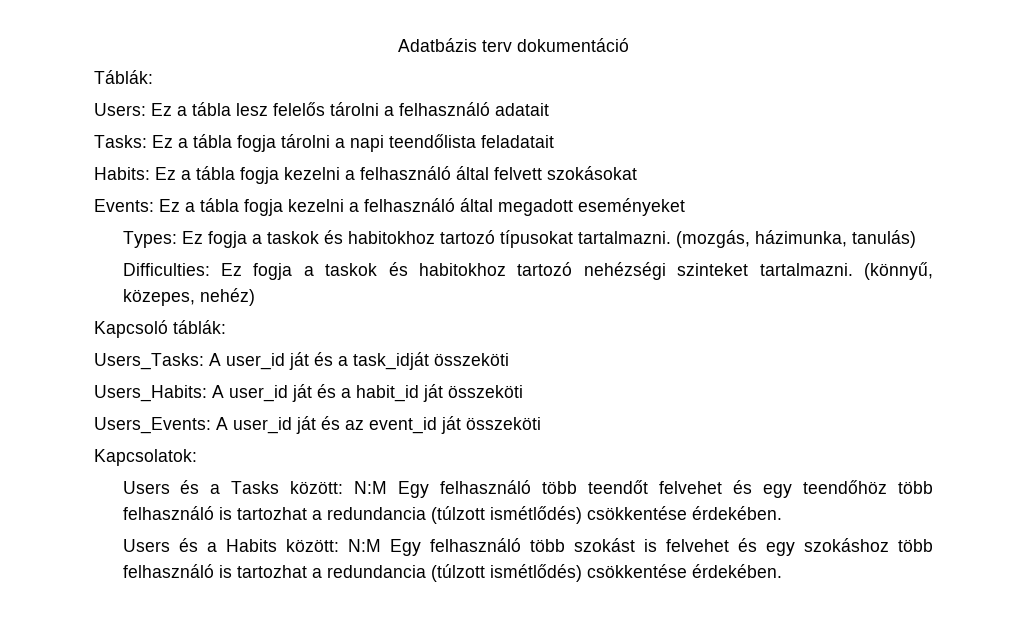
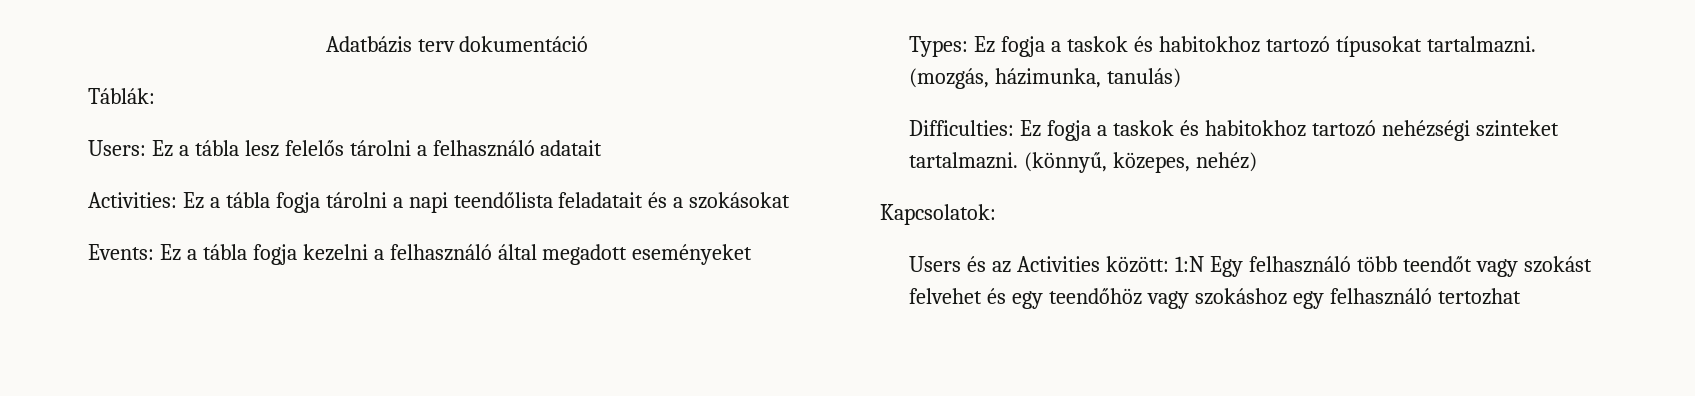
- Tasks: Ez a tábla fogja tárolni a napi teendőlista feladatait
- Habits: Ez a tábla fogja kezelni a felhasználó által felvett szokásokat
+ Activities: Ez a tábla fogja tárolni a napi teendőlista feladatait és a szokásokat
- Kapcsoló táblák:
- Users_Tasks: A user_id ját és a task_idját összeköti
- Users_Habits: A user_id ját és a habit_id ját összeköti
- Users_Events: A user_id ját és az event_id ját összeköti
- Users és a Tasks között: N:M Egy felhasználó több teendőt felvehet és egy teendőhöz több felhasználó is tartozhat a redundancia (túlzott ismétlődés) csökkentése érdekében.
- Users és a Habits között: N:M Egy felhasználó több szokást is felvehet és egy szokáshoz több felhasználó is tartozhat a redundancia (túlzott ismétlődés) csökkentése érdekében.
+ Users és az Activities között: 1:N Egy felhasználó több teendőt vagy szokást felvehet és egy teendőhöz vagy szokáshoz egy felhasználó tertozhat

